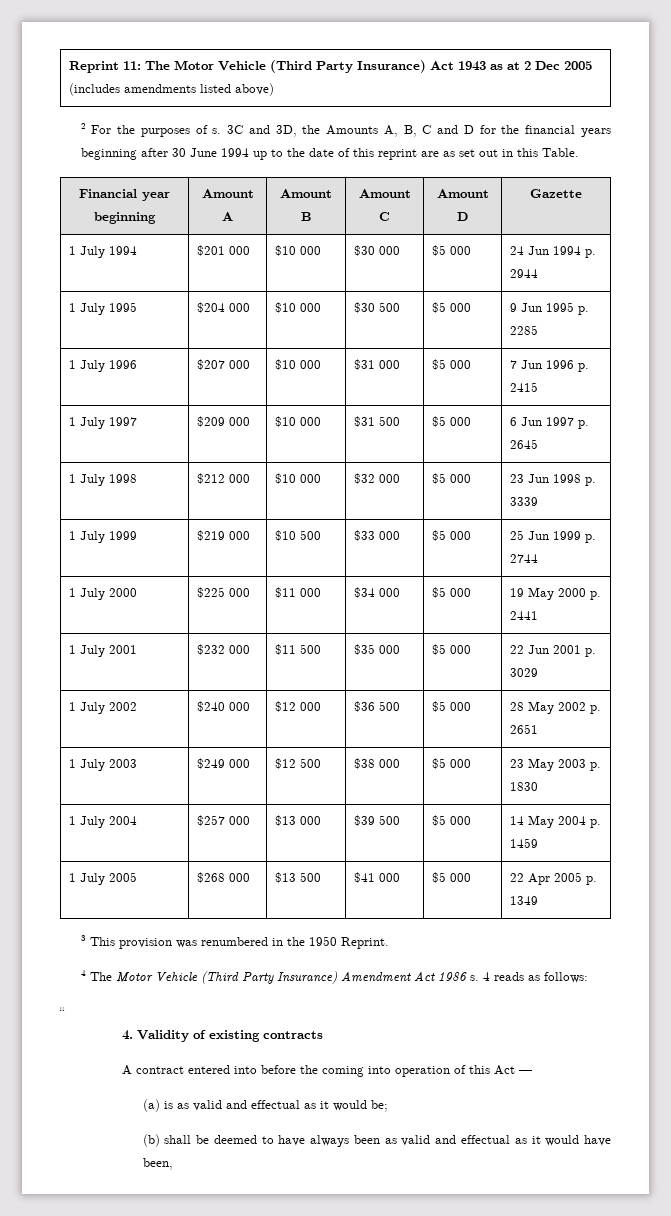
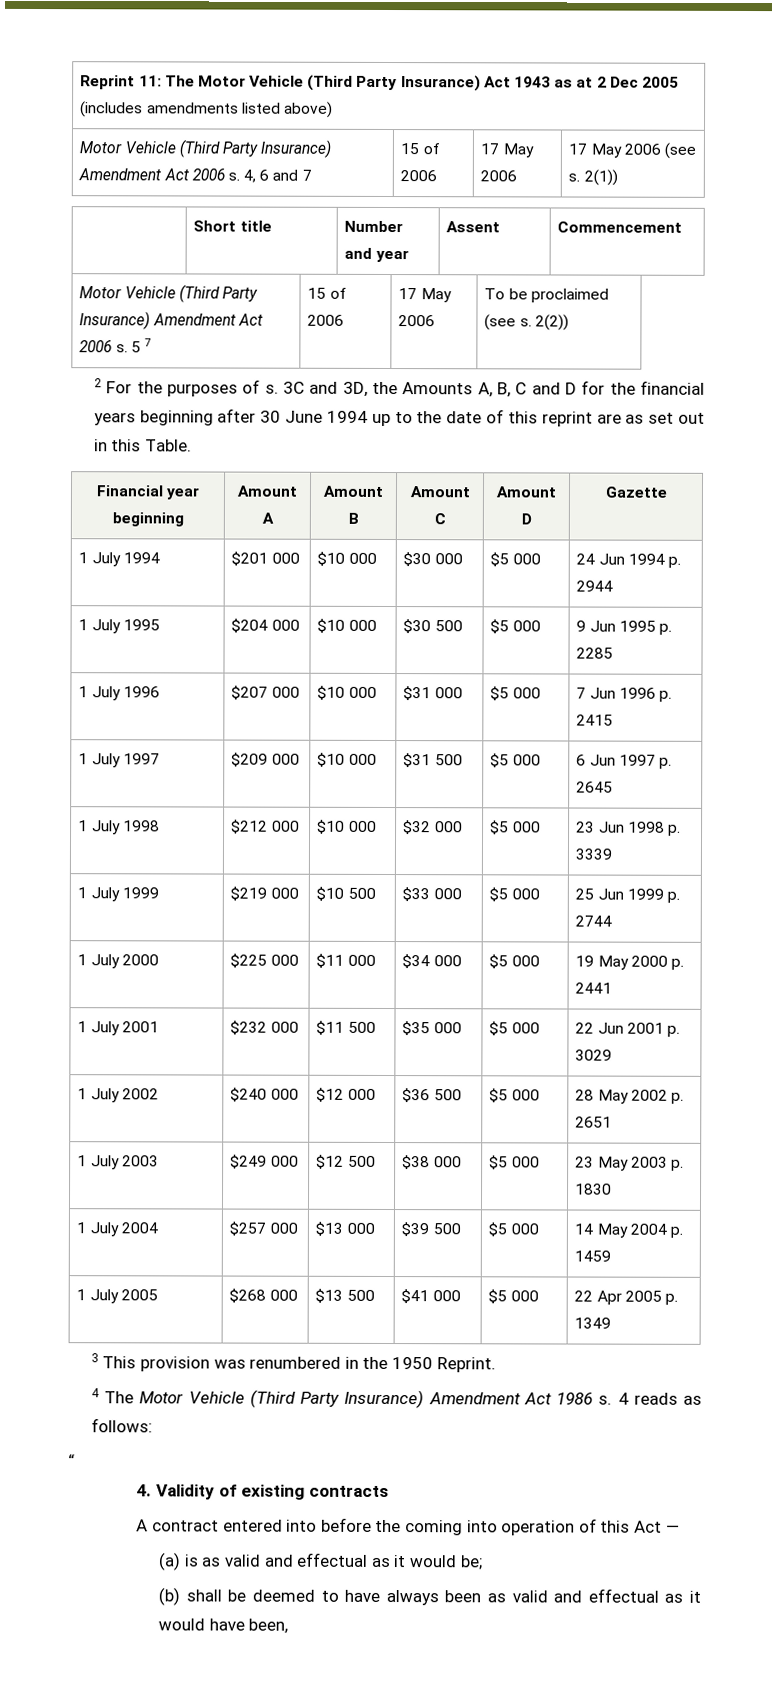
+ Motor Vehicle (Third Party Insurance) Amendment Act 2006 s. 4, 6 and 7 | 15 of 2006 | 17 May 2006 | 17 May 2006 (see s. 2(1))
+ | Short title | Number and year | Assent | Commencement
+ Motor Vehicle (Third Party Insurance) Amendment Act 2006 s. 5 7 | 15 of 2006 | 17 May 2006 | To be proclaimed (see s. 2(2))

